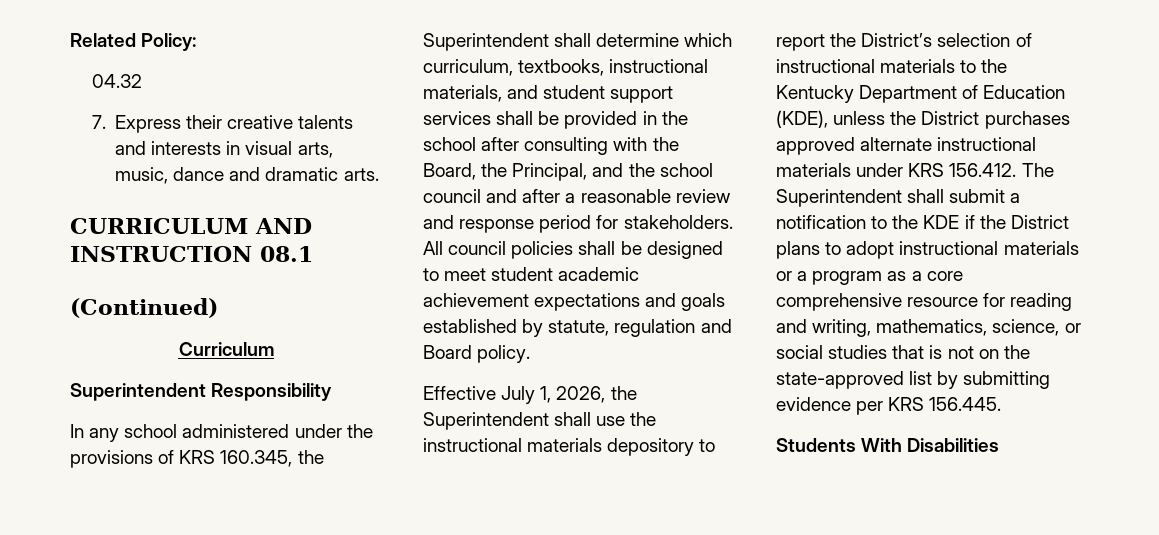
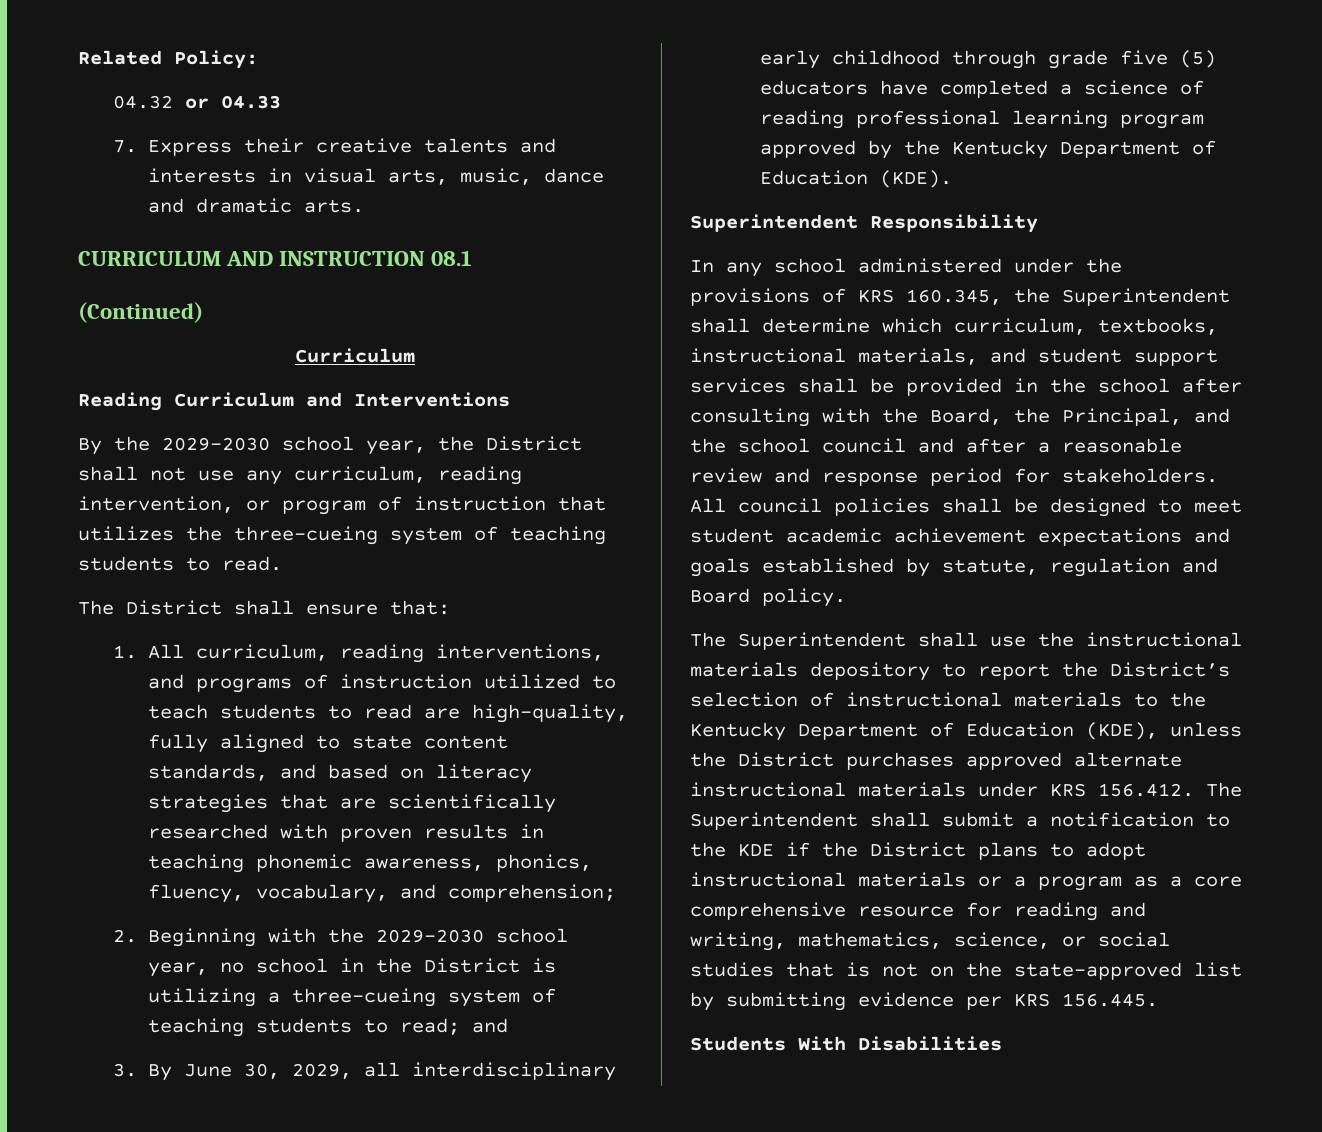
- 04.32
+ 04.32 or 04.33
+ Reading Curriculum and Interventions
+ By the 2029-2030 school year, the District shall not use any curriculum, reading intervention, or program of instruction that utilizes the three-cueing system of teaching students to read.
+ The District shall ensure that:
+ 1. All curriculum, reading interventions, and programs of instruction utilized to teach students to read are high-quality, fully aligned to state content standards, and based on literacy strategies that are scientifically researched with proven results in teaching phonemic awareness, phonics, fluency, vocabulary, and comprehension;
+ 2. Beginning with the 2029-2030 school year, no school in the District is utilizing a three-cueing system of teaching students to read; and
+ 3. By June 30, 2029, all interdisciplinary early childhood through grade five (5) educators have completed a science of reading professional learning program approved by the Kentucky Department of Education (KDE).
- Effective July 1, 2026, the Superintendent shall use the instructional materials depository to report the District’s selection of instructional materials to the Kentucky Department of Education (KDE), unless the District purchases approved alternate instructional materials under KRS 156.412. The Superintendent shall submit a notification to the KDE if the District plans to adopt instructional materials or a program as a core comprehensive resource for reading and writing, mathematics, science, or social studies that is not on the state-approved list by submitting evidence per KRS 156.445.
+ The Superintendent shall use the instructional materials depository to report the District’s selection of instructional materials to the Kentucky Department of Education (KDE), unless the District purchases approved alternate instructional materials under KRS 156.412. The Superintendent shall submit a notification to the KDE if the District plans to adopt instructional materials or a program as a core comprehensive resource for reading and writing, mathematics, science, or social studies that is not on the state-approved list by submitting evidence per KRS 156.445.

